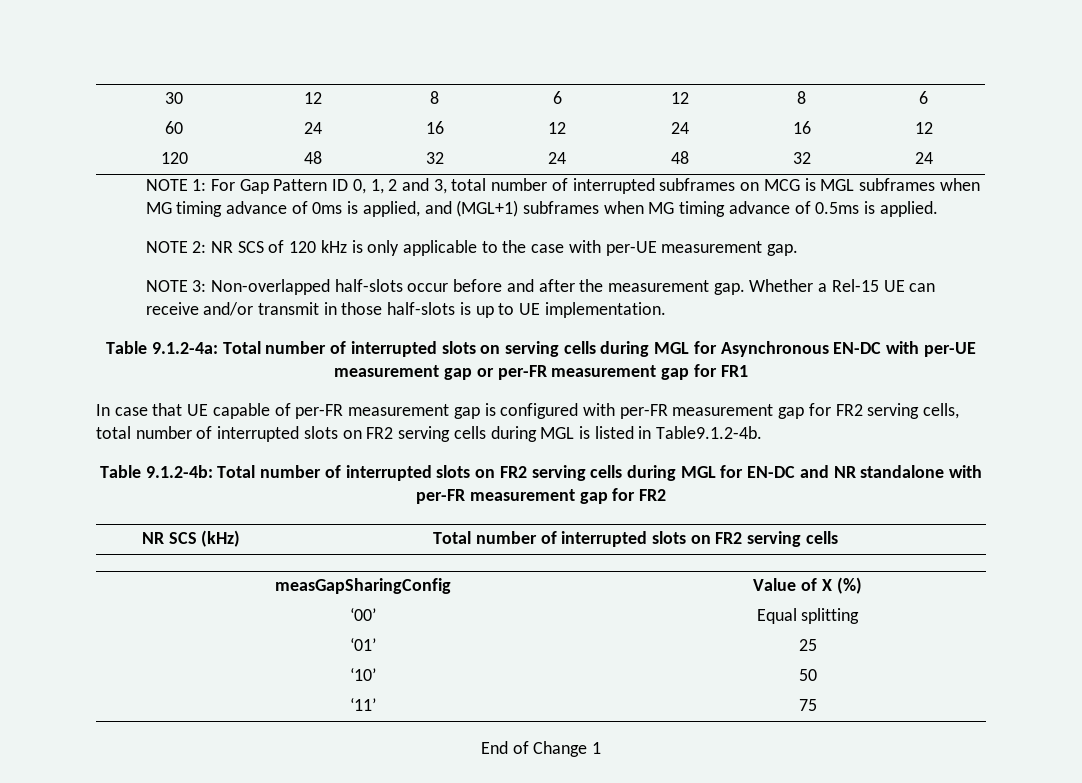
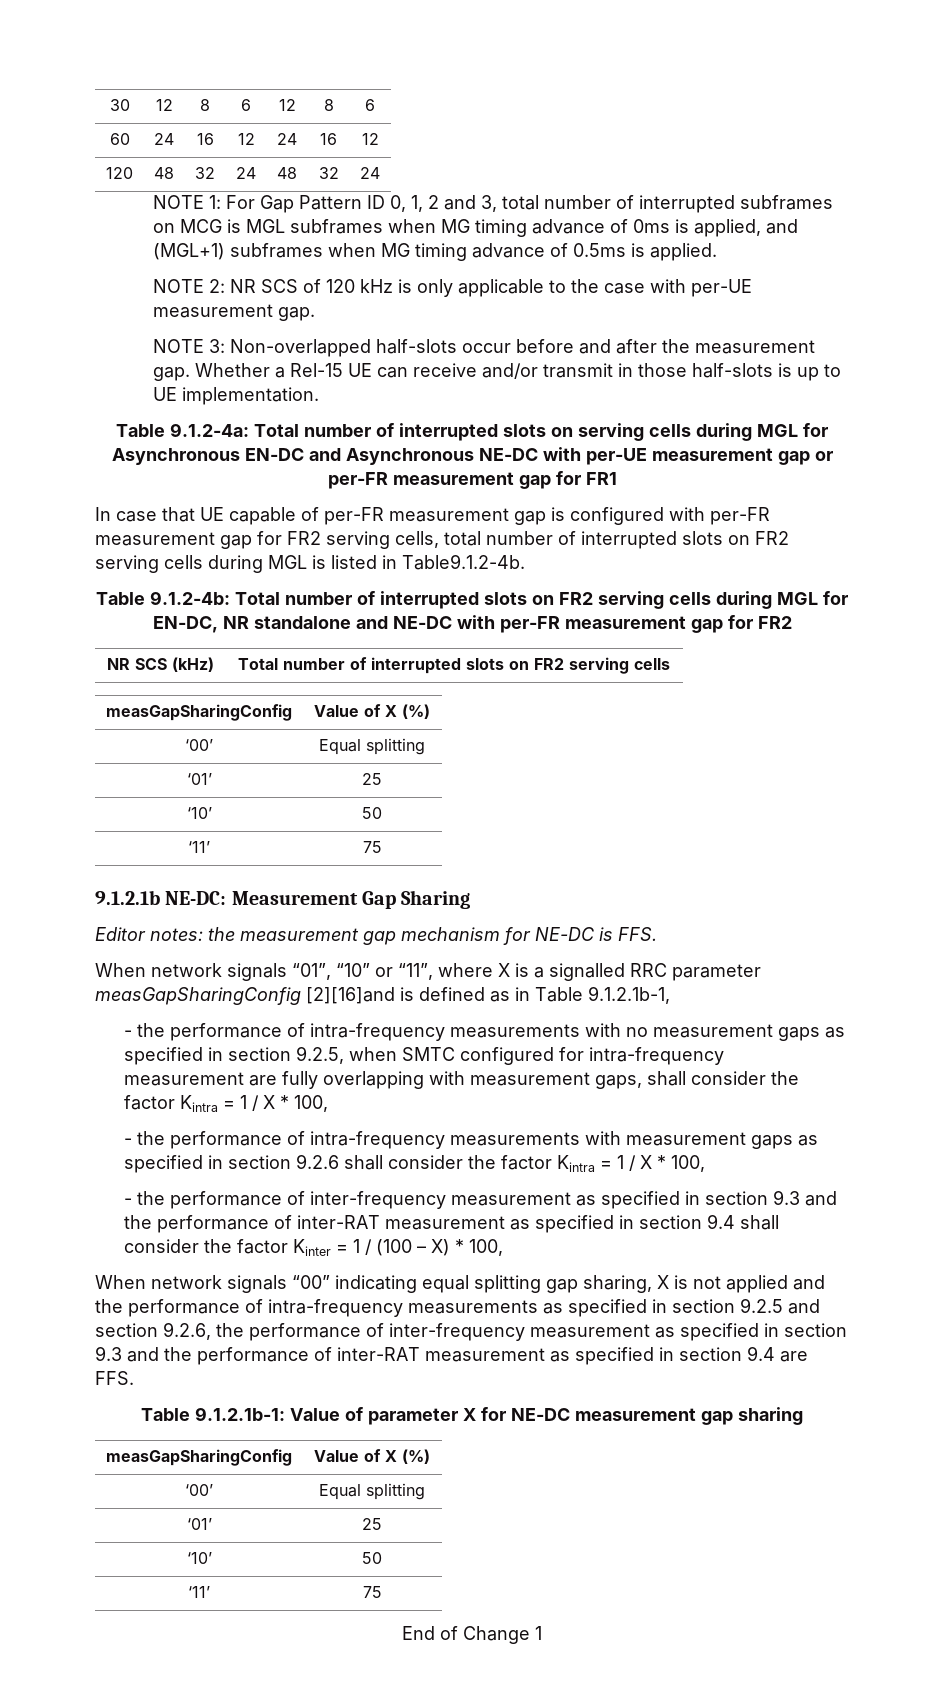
- Table 9.1.2-4a: Total number of interrupted slots on serving cells during MGL for Asynchronous EN-DC with per-UE measurement gap or per-FR measurement gap for FR1
+ Table 9.1.2-4a: Total number of interrupted slots on serving cells during MGL for Asynchronous EN-DC and Asynchronous NE-DC with per-UE measurement gap or per-FR measurement gap for FR1
- Table 9.1.2-4b: Total number of interrupted slots on FR2 serving cells during MGL for EN-DC and NR standalone with per-FR measurement gap for FR2
+ Table 9.1.2-4b: Total number of interrupted slots on FR2 serving cells during MGL for EN-DC, NR standalone and NE-DC with per-FR measurement gap for FR2
+ 9.1.2.1b NE-DC: Measurement Gap Sharing
+ Editor notes: the measurement gap mechanism for NE-DC is FFS.
+ When network signals “01”, “10” or “11”, where X is a signalled RRC parameter measGapSharingConfig [2][16]and is defined as in Table 9.1.2.1b-1,
+ - the performance of intra-frequency measurements with no measurement gaps as specified in section 9.2.5, when SMTC configured for intra-frequency measurement are fully overlapping with measurement gaps, shall consider the factor Kintra = 1 / X * 100,
+ - the performance of intra-frequency measurements with measurement gaps as specified in section 9.2.6 shall consider the factor Kintra = 1 / X * 100,
+ - the performance of inter-frequency measurement as specified in section 9.3 and the performance of inter-RAT measurement as specified in section 9.4 shall consider the factor Kinter = 1 / (100 – X) * 100,
+ When network signals “00” indicating equal splitting gap sharing, X is not applied and the performance of intra-frequency measurements as specified in section 9.2.5 and section 9.2.6, the performance of inter-frequency measurement as specified in section 9.3 and the performance of inter-RAT measurement as specified in section 9.4 are FFS.
+ Table 9.1.2.1b-1: Value of parameter X for NE-DC measurement gap sharing
+ measGapSharingConfig | Value of X (%)
+ ‘00’ | Equal splitting
+ ‘01’ | 25
+ ‘10’ | 50
+ ‘11’ | 75

